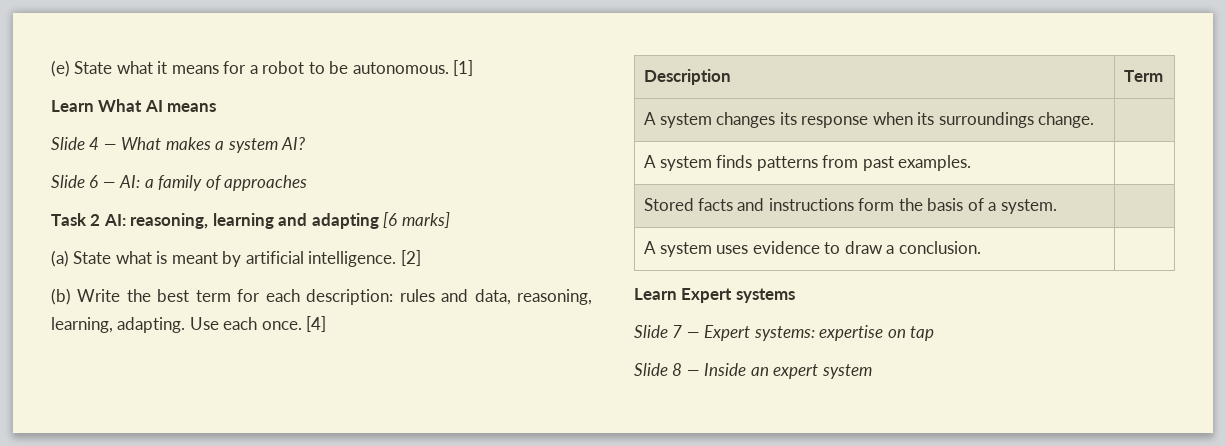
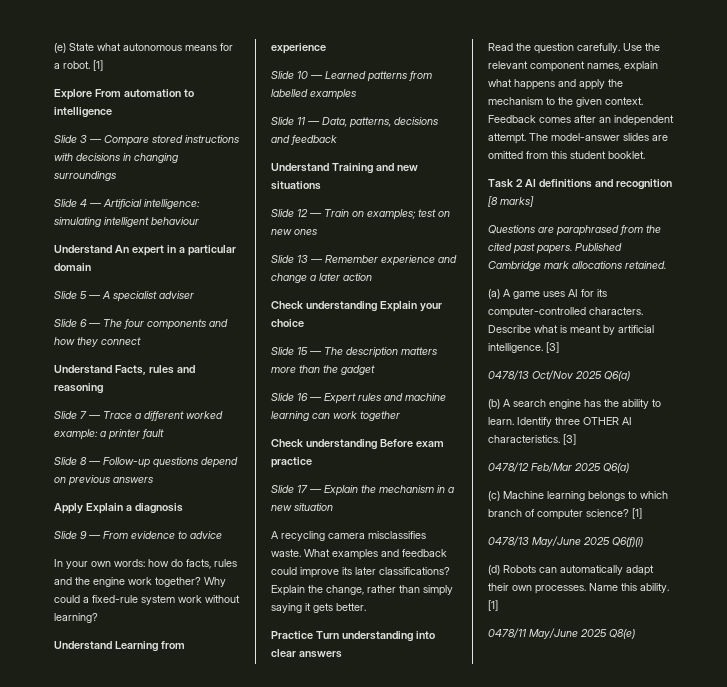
- (e) State what it means for a robot to be autonomous. [1]
- Learn What AI means
- Slide 4 — What makes a system AI?
- Slide 6 — AI: a family of approaches
- Task 2 AI: reasoning, learning and adapting [6 marks]
- (a) State what is meant by artificial intelligence. [2]
- (b) Write the best term for each description: rules and data, reasoning, learning, adapting. Use each once. [4]
- Description | Term
- A system changes its response when its surroundings change. |
- A system finds patterns from past examples. |
- Stored facts and instructions form the basis of a system. |
- A system uses evidence to draw a conclusion. |
- Learn Expert systems
- Slide 7 — Expert systems: expertise on tap
- Slide 8 — Inside an expert system
+ (e) State what autonomous means for a robot. [1]
+ Explore From automation to intelligence
+ Slide 3 — Compare stored instructions with decisions in changing surroundings
+ Slide 4 — Artificial intelligence: simulating intelligent behaviour
+ Understand An expert in a particular domain
+ Slide 5 — A specialist adviser
+ Slide 6 — The four components and how they connect
+ Understand Facts, rules and reasoning
+ Slide 7 — Trace a different worked example: a printer fault
+ Slide 8 — Follow-up questions depend on previous answers
+ Apply Explain a diagnosis
+ Slide 9 — From evidence to advice
+ In your own words: how do facts, rules and the engine work together? Why could a fixed-rule system work without learning?
+ Understand Learning from experience
+ Slide 10 — Learned patterns from labelled examples
+ Slide 11 — Data, patterns, decisions and feedback
+ Understand Training and new situations
+ Slide 12 — Train on examples; test on new ones
+ Slide 13 — Remember experience and change a later action
+ Check understanding Explain your choice
+ Slide 15 — The description matters more than the gadget
+ Slide 16 — Expert rules and machine learning can work together
+ Check understanding Before exam practice
+ Slide 17 — Explain the mechanism in a new situation
+ A recycling camera misclassifies waste. What examples and feedback could improve its later classifications? Explain the change, rather than simply saying it gets better.
+ Practice Turn understanding into clear answers
+ Read the question carefully. Use the relevant component names, explain what happens and apply the mechanism to the given context. Feedback comes after an independent attempt. The model-answer slides are omitted from this student booklet.
+ Task 2 AI definitions and recognition [8 marks]
+ Questions are paraphrased from the cited past papers. Published Cambridge mark allocations retained.
+ (a) A game uses AI for its computer-controlled characters. Describe what is meant by artificial intelligence. [3]
+ 0478/13 Oct/Nov 2025 Q6(a)
+ (b) A search engine has the ability to learn. Identify three OTHER AI characteristics. [3]
+ 0478/12 Feb/Mar 2025 Q6(a)
+ (c) Machine learning belongs to which branch of computer science? [1]
+ 0478/13 May/June 2025 Q6(f)(i)
+ (d) Robots can automatically adapt their own processes. Name this ability. [1]
+ 0478/11 May/June 2025 Q8(e)

